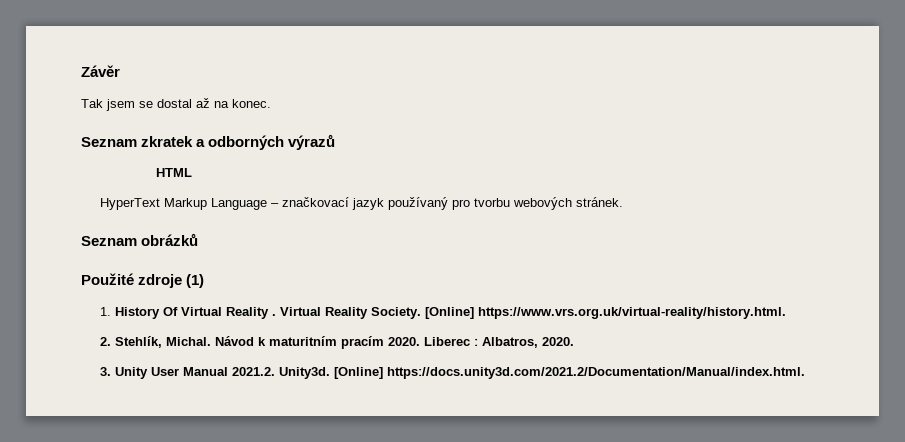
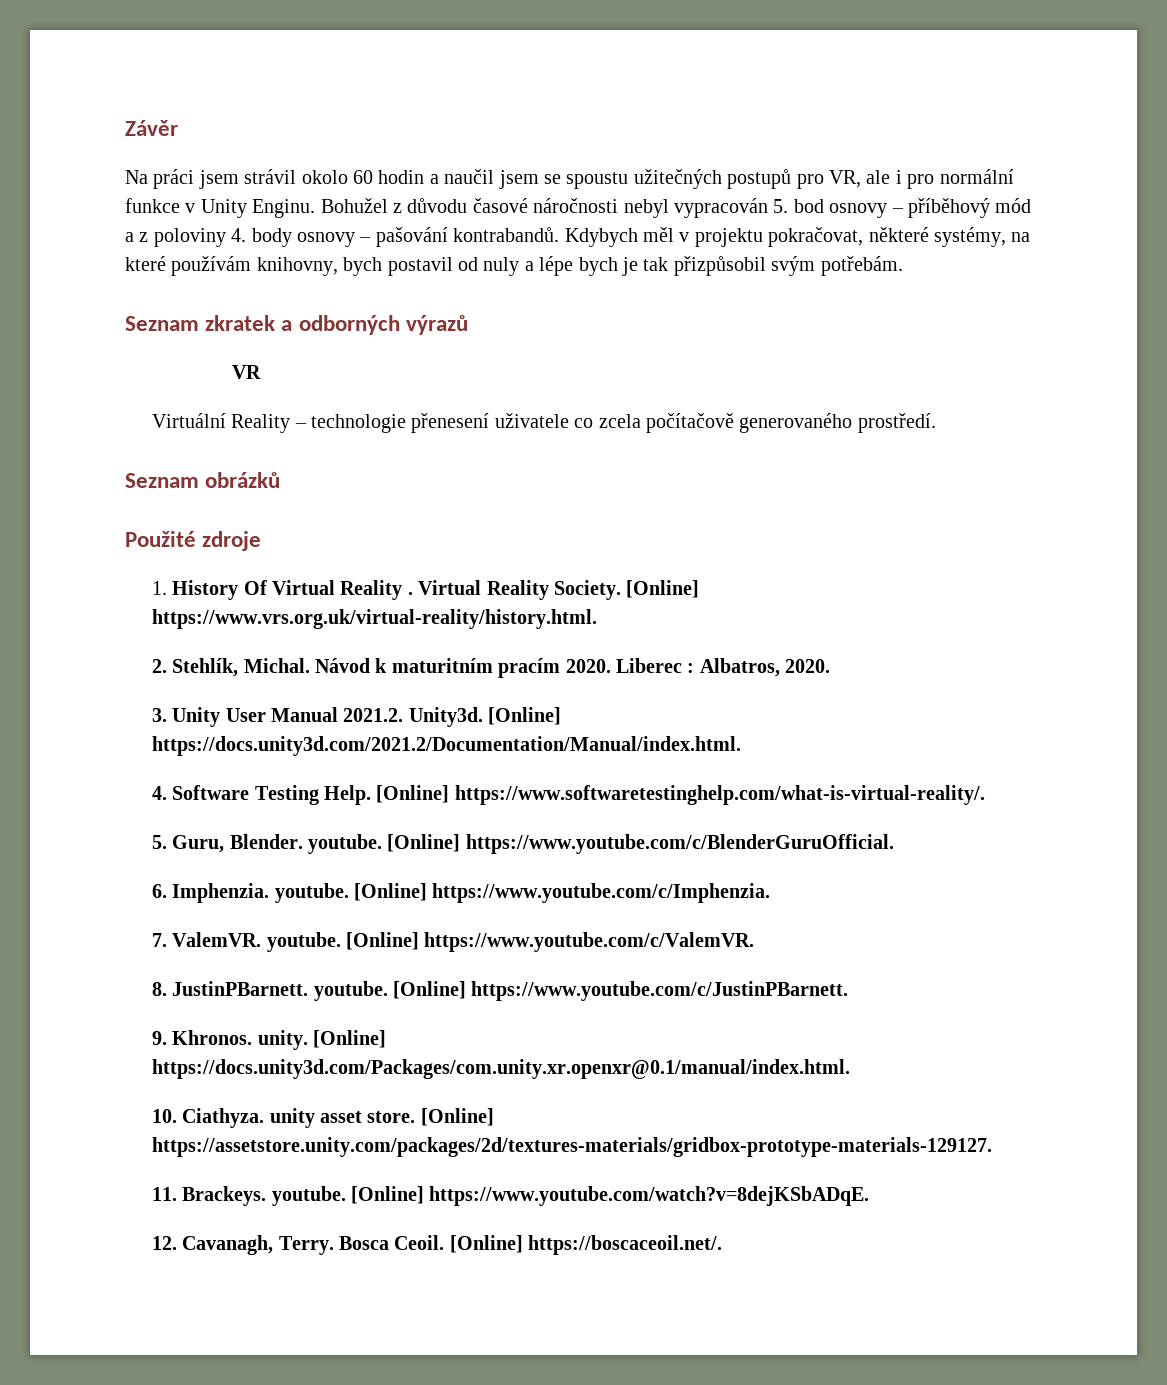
- Tak jsem se dostal až na konec.
+ Na práci jsem strávil okolo 60 hodin a naučil jsem se spoustu užitečných postupů pro VR, ale i pro normální funkce v Unity Enginu. Bohužel z důvodu časové náročnosti nebyl vypracován 5. bod osnovy – příběhový mód a z poloviny 4. body osnovy – pašování kontrabandů. Kdybych měl v projektu pokračovat, některé systémy, na které používám knihovny, bych postavil od nuly a lépe bych je tak přizpůsobil svým potřebám.
- HTML
- HyperText Markup Language – značkovací jazyk používaný pro tvorbu webových stránek.
+ VR
+ Virtuální Reality – technologie přenesení uživatele co zcela počítačově generovaného prostředí.
- Použité zdroje (1)
+ Použité zdroje
+ 4. Software Testing Help. [Online] https://www.softwaretestinghelp.com/what-is-virtual-reality/.
+ 5. Guru, Blender. youtube. [Online] https://www.youtube.com/c/BlenderGuruOfficial.
+ 6. Imphenzia. youtube. [Online] https://www.youtube.com/c/Imphenzia.
+ 7. ValemVR. youtube. [Online] https://www.youtube.com/c/ValemVR.
+ 8. JustinPBarnett. youtube. [Online] https://www.youtube.com/c/JustinPBarnett.
+ 9. Khronos. unity. [Online] https://docs.unity3d.com/Packages/com.unity.xr.openxr@0.1/manual/index.html.
+ 10. Ciathyza. unity asset store. [Online] https://assetstore.unity.com/packages/2d/textures-materials/gridbox-prototype-materials-129127.
+ 11. Brackeys. youtube. [Online] https://www.youtube.com/watch?v=8dejKSbADqE.
+ 12. Cavanagh, Terry. Bosca Ceoil. [Online] https://boscaceoil.net/.

